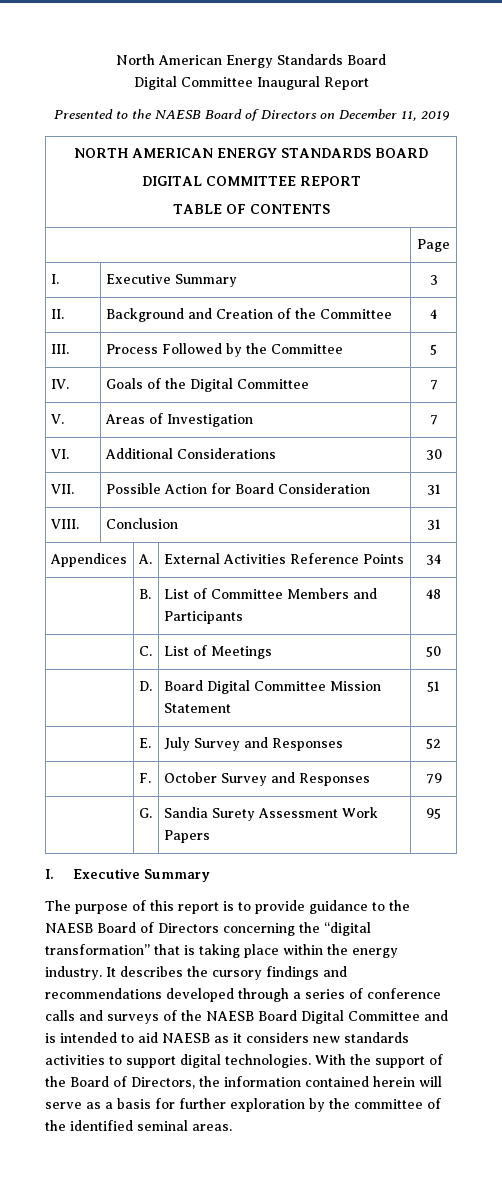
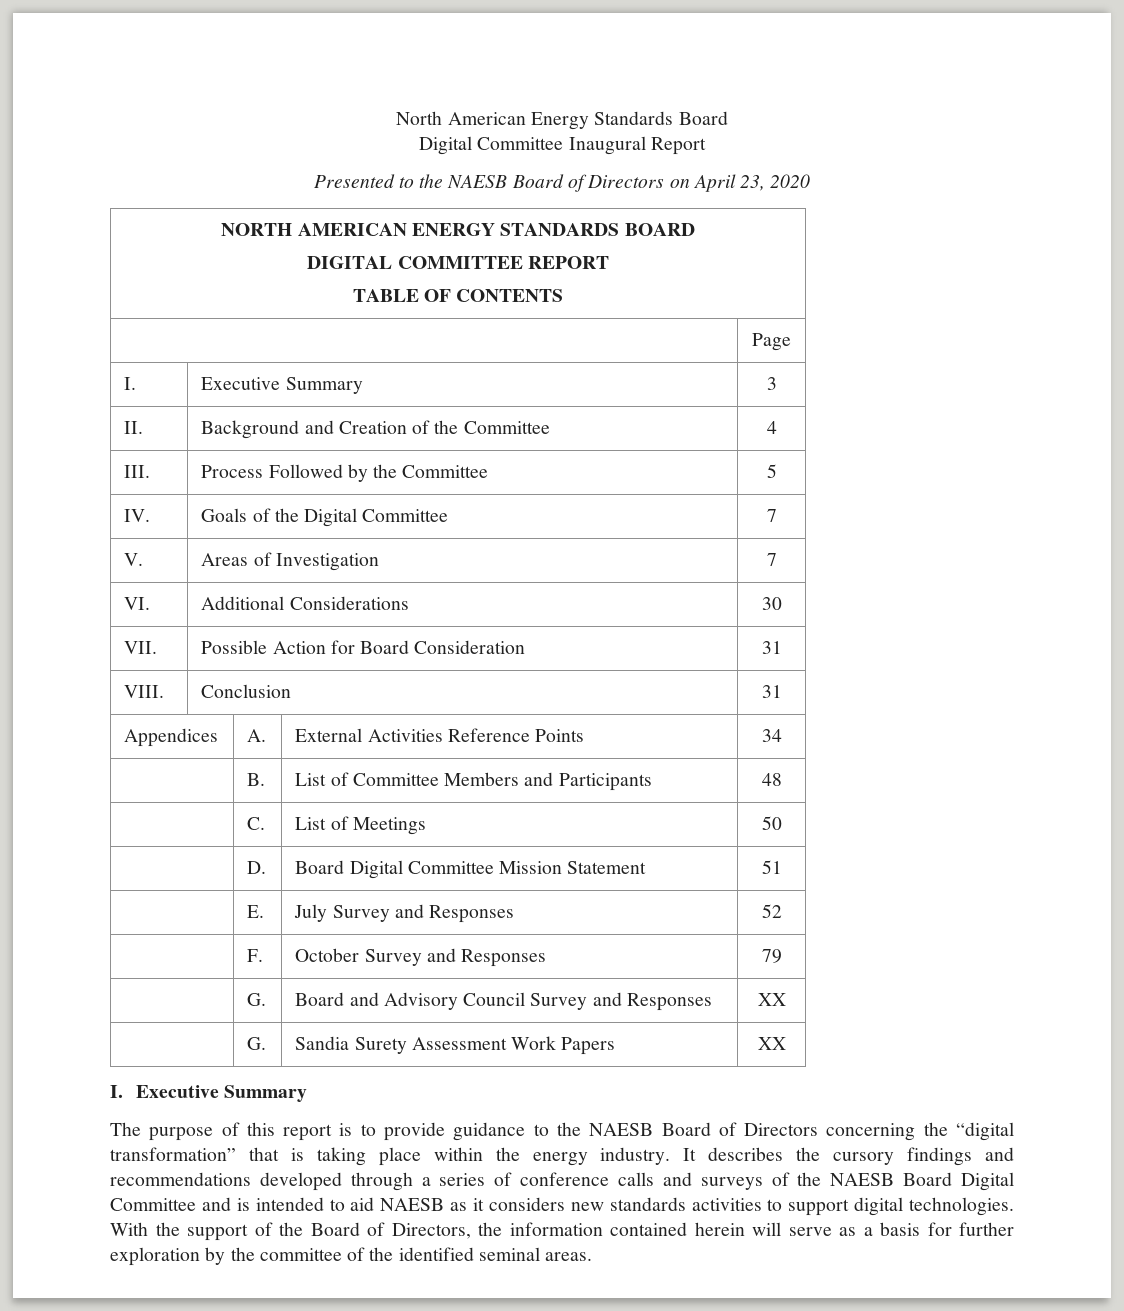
- Presented to the NAESB Board of Directors on December 11, 2019
+ Presented to the NAESB Board of Directors on April 23, 2020
+ | G. | Board and Advisory Council Survey and Responses | XX
- | G. | Sandia Surety Assessment Work Papers | 95
+ | G. | Sandia Surety Assessment Work Papers | XX

